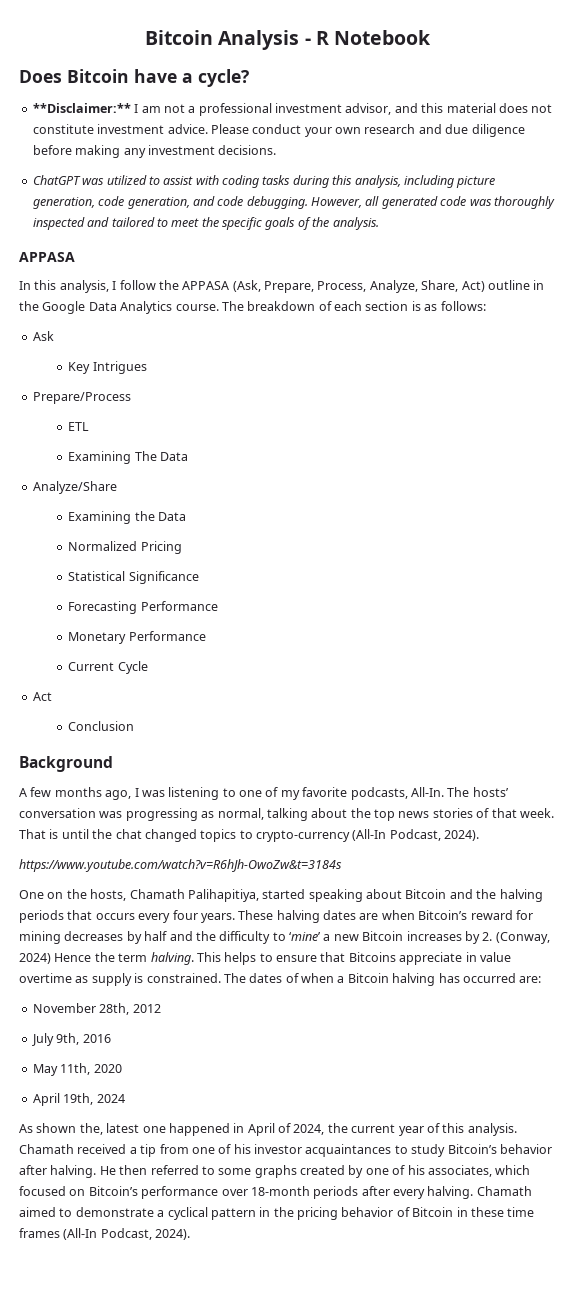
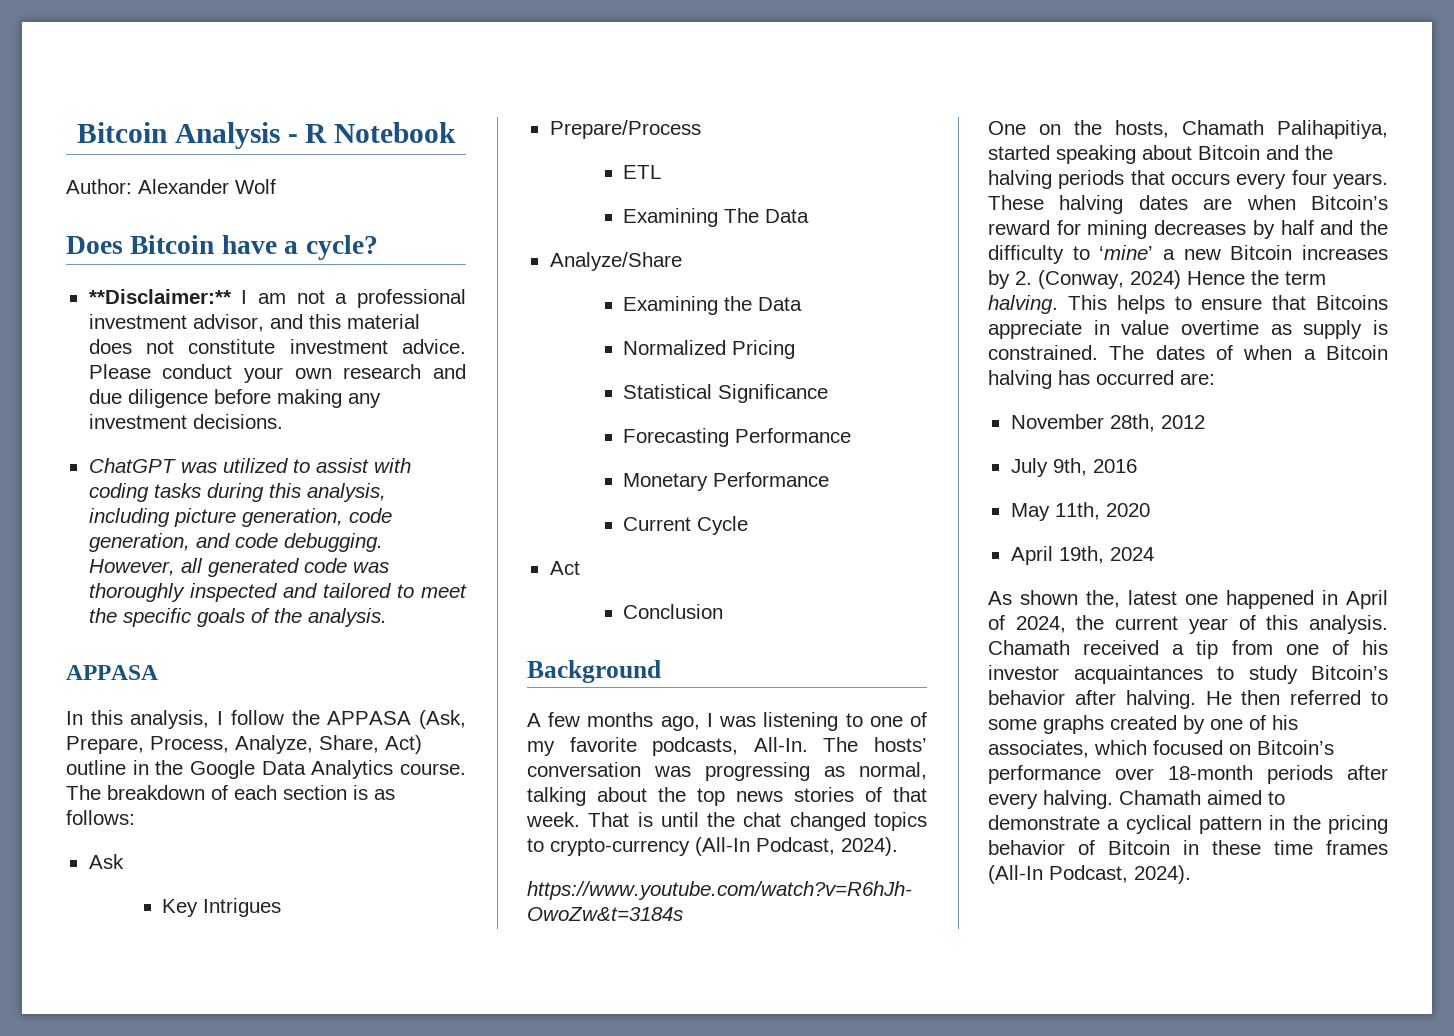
+ Author: Alexander Wolf

